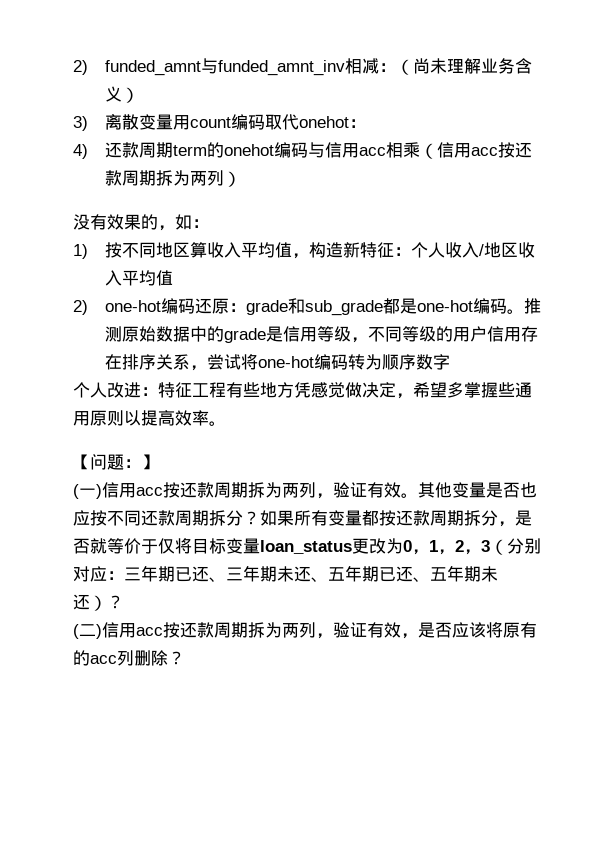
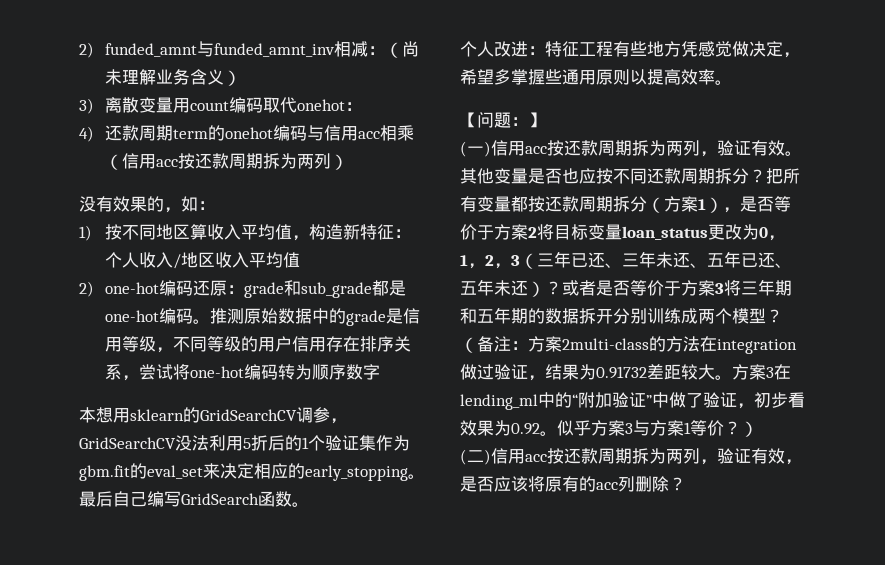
+ 本想用sklearn的GridSearchCV调参，GridSearchCV没法利用5折后的1个验证集作为gbm.fit的eval_set来决定相应的early_stopping。最后自己编写GridSearch函数。
- 如果所有变量都按还款周期拆分，是否就等价于仅将目标变量loan_status更改为0，1，2，3（分别对应：三年期已还、三年期未还、五年期已还、五年期未还）？
+ 把所有变量都按还款周期拆分（方案1），是否等价于方案2将目标变量loan_status更改为0，1，2，3（三年已还、三年未还、五年已还、五年未还）？或者是否等价于方案3将三年期和五年期的数据拆开分别训练成两个模型？（备注：方案2multi-class的方法在integration做过验证，结果为0.91732差距较大。方案3在lending_ml中的“附加验证”中做了验证，初步看效果为0.92。似乎方案3与方案1等价？）

